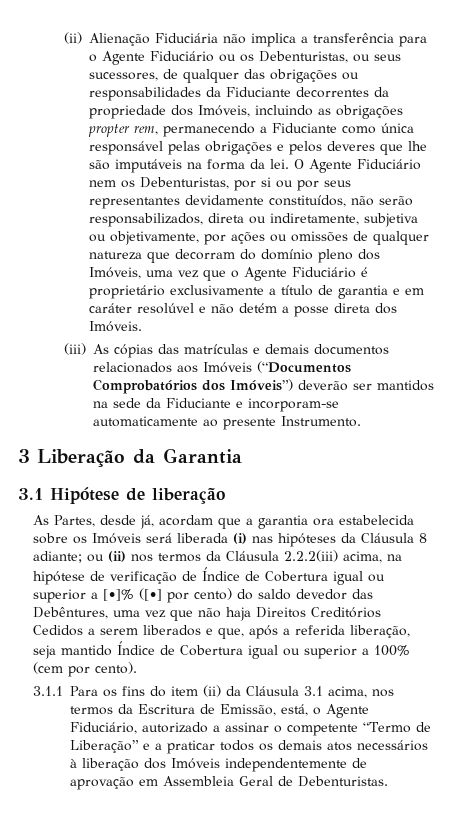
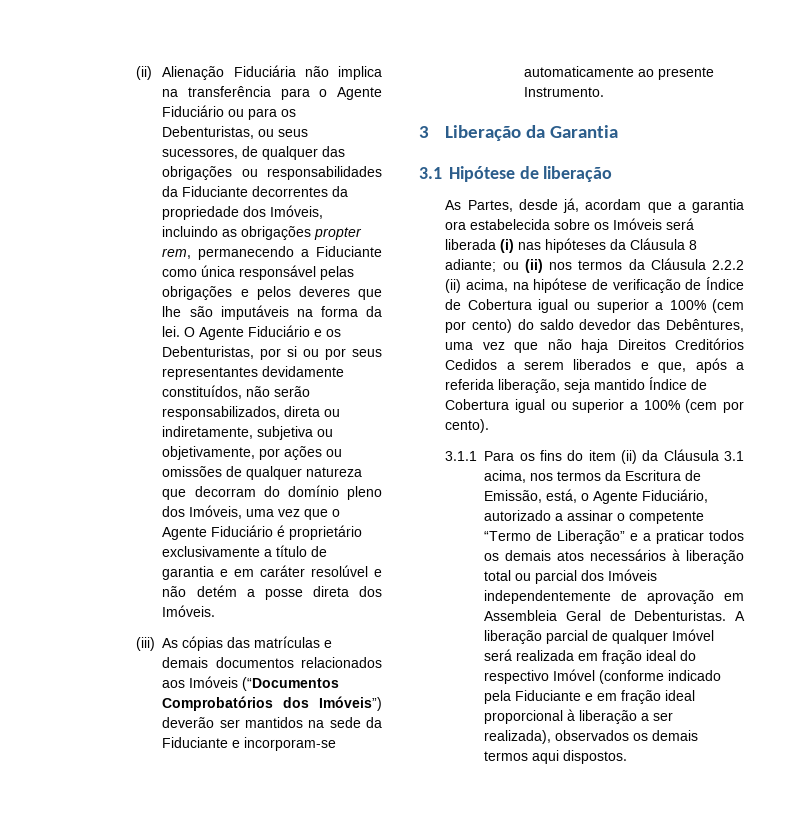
- (ii) Alienação Fiduciária não implica a transferência para o Agente Fiduciário ou os Debenturistas, ou seus sucessores, de qualquer das obrigações ou responsabilidades da Fiduciante decorrentes da propriedade dos Imóveis, incluindo as obrigações propter rem, permanecendo a Fiduciante como única responsável pelas obrigações e pelos deveres que lhe são imputáveis na forma da lei.
+ (ii) Alienação Fiduciária não implica na transferência para o Agente Fiduciário ou para os Debenturistas, ou seus sucessores, de qualquer das obrigações ou responsabilidades da Fiduciante decorrentes da propriedade dos Imóveis, incluindo as obrigações propter rem, permanecendo a Fiduciante como única responsável pelas obrigações e pelos deveres que lhe são imputáveis na forma da lei.
- O Agente Fiduciário nem os Debenturistas, por si ou por seus representantes devidamente constituídos, não serão responsabilizados, direta ou indiretamente, subjetiva ou objetivamente, por ações ou omissões de qualquer natureza que decorram do domínio pleno dos Imóveis, uma vez que o Agente Fiduciário é proprietário exclusivamente a título de garantia e em caráter resolúvel e não detém a posse direta dos Imóveis.
+ O Agente Fiduciário e os Debenturistas, por si ou por seus representantes devidamente constituídos, não serão responsabilizados, direta ou indiretamente, subjetiva ou objetivamente, por ações ou omissões de qualquer natureza que decorram do domínio pleno dos Imóveis, uma vez que o Agente Fiduciário é proprietário exclusivamente a título de garantia e em caráter resolúvel e não detém a posse direta dos Imóveis.
- ou (ii) nos termos da Cláusula 2.2.2(iii) acima, na hipótese de verificação de Índice de Cobertura igual ou superior a [•]% ([•] por cento) do saldo devedor das Debêntures, uma vez que não haja Direitos Creditórios Cedidos a serem liberados e que, após a referida liberação, seja mantido Índice de Cobertura igual ou superior a 100% (cem por cento).
+ ou (ii) nos termos da Cláusula 2.2.2 (ii) acima, na hipótese de verificação de Índice de Cobertura igual ou superior a 100% (cem por cento) do saldo devedor das Debêntures, uma vez que não haja Direitos Creditórios Cedidos a serem liberados e que, após a referida liberação, seja mantido Índice de Cobertura igual ou superior a 100% (cem por cento).
- 3.1.1 Para os fins do item (ii) da Cláusula 3.1 acima, nos termos da Escritura de Emissão, está, o Agente Fiduciário, autorizado a assinar o competente “Termo de Liberação” e a praticar todos os demais atos necessários à liberação dos Imóveis independentemente de aprovação em Assembleia Geral de Debenturistas.
+ 3.1.1 Para os fins do item (ii) da Cláusula 3.1 acima, nos termos da Escritura de Emissão, está, o Agente Fiduciário, autorizado a assinar o competente “Termo de Liberação” e a praticar todos os demais atos necessários à liberação total ou parcial dos Imóveis independentemente de aprovação em Assembleia Geral de Debenturistas.
+ A liberação parcial de qualquer Imóvel será realizada em fração ideal do respectivo Imóvel (conforme indicado pela Fiduciante e em fração ideal proporcional à liberação a ser realizada), observados os demais termos aqui dispostos.

